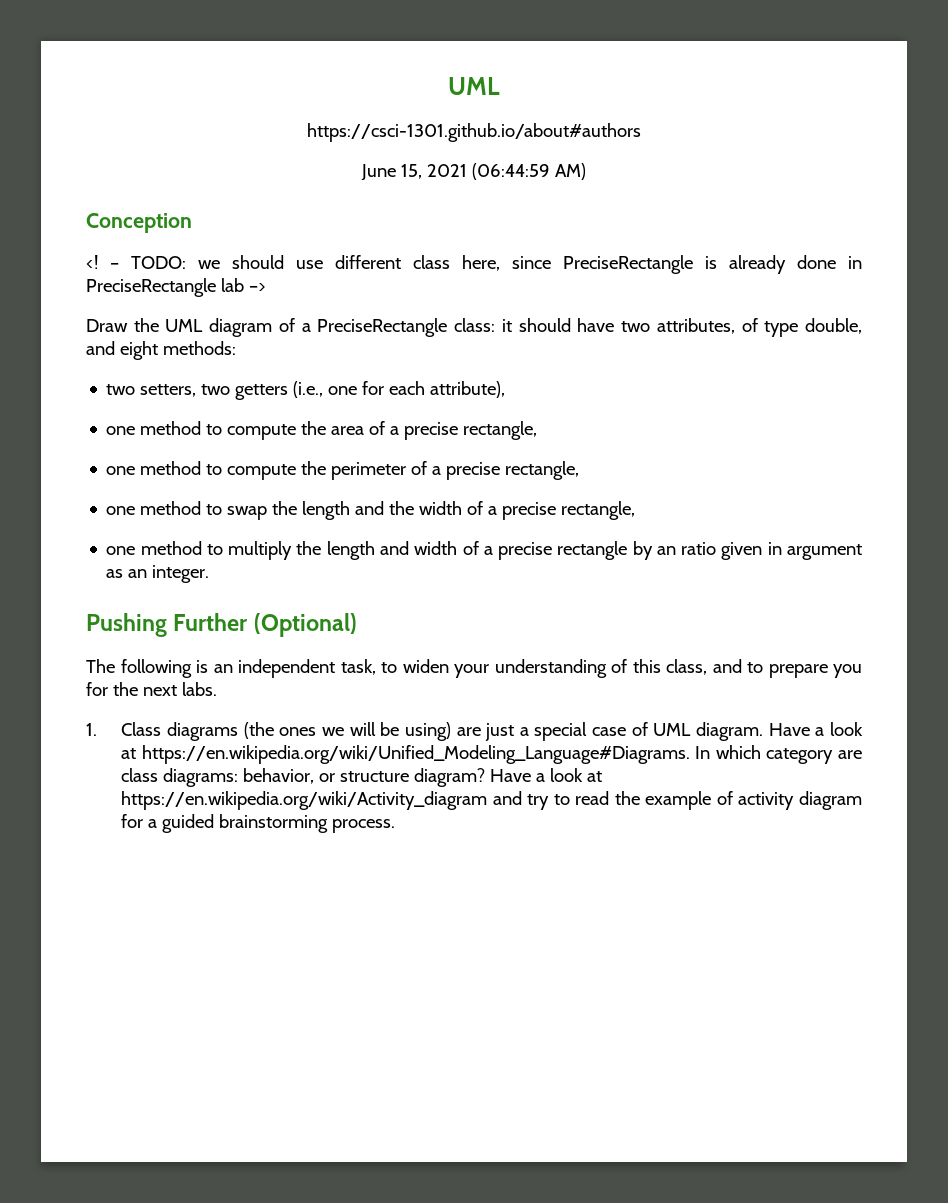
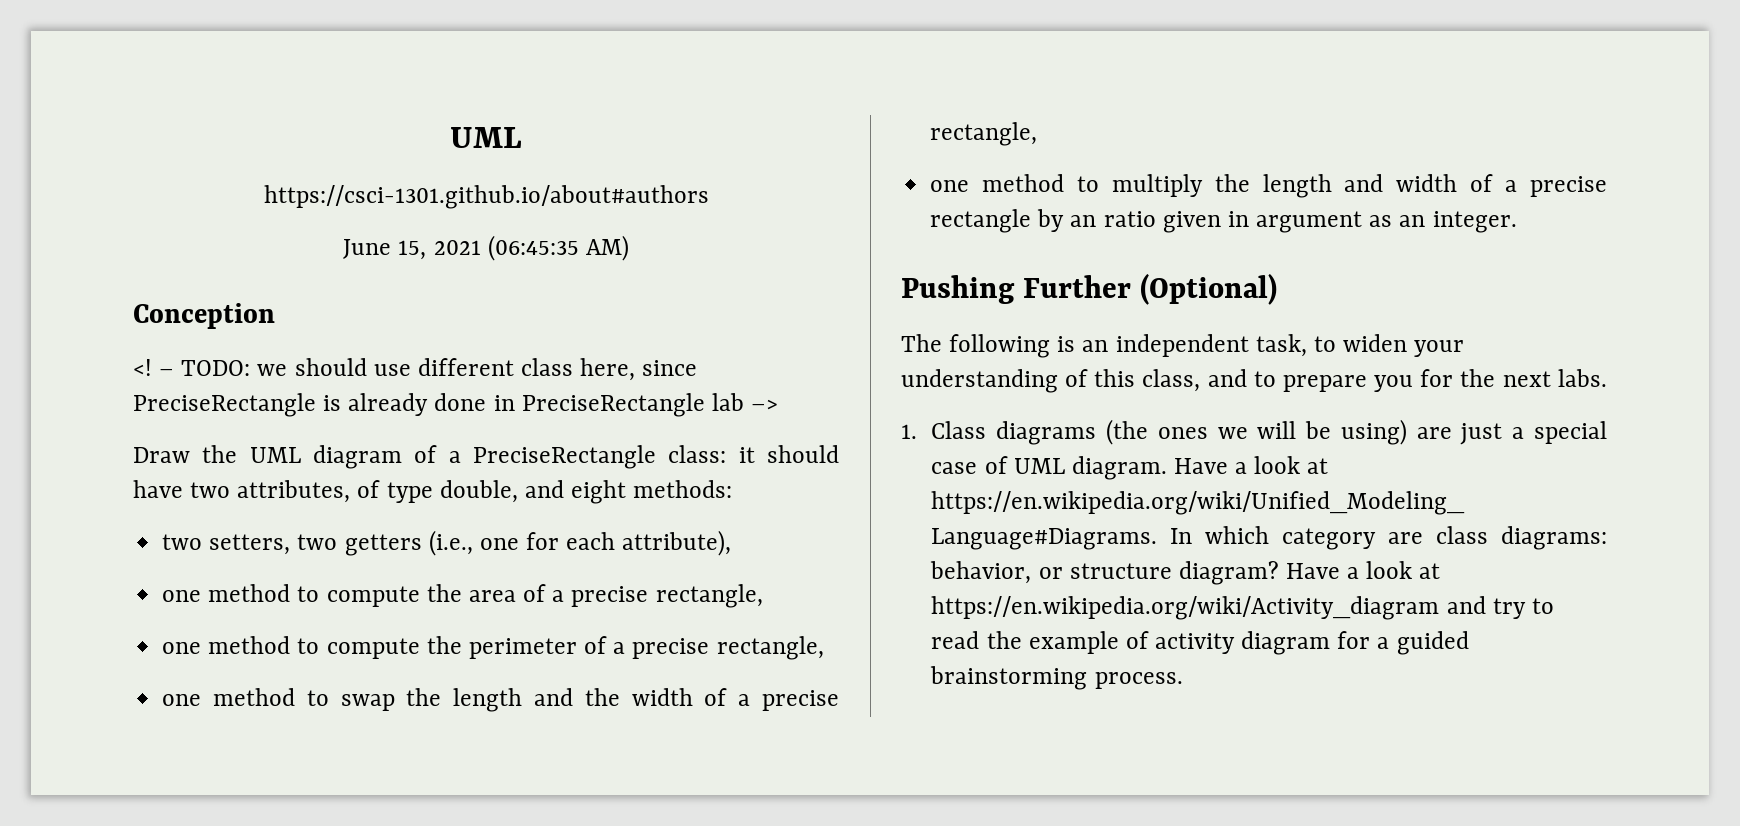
- June 15, 2021 (06:44:59 AM)
+ June 15, 2021 (06:45:35 AM)

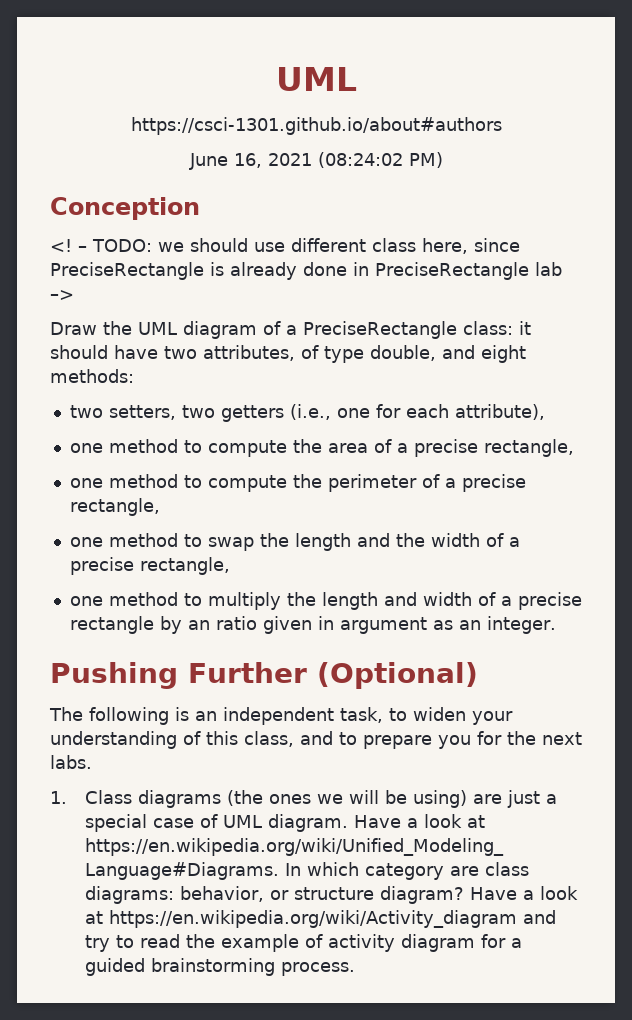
- June 15, 2021 (06:45:35 AM)
+ June 16, 2021 (08:24:02 PM)

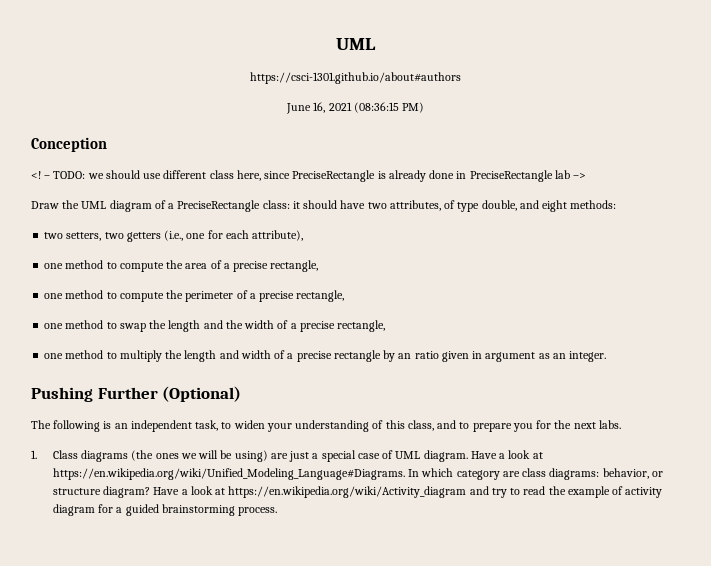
- June 16, 2021 (08:24:02 PM)
+ June 16, 2021 (08:36:15 PM)

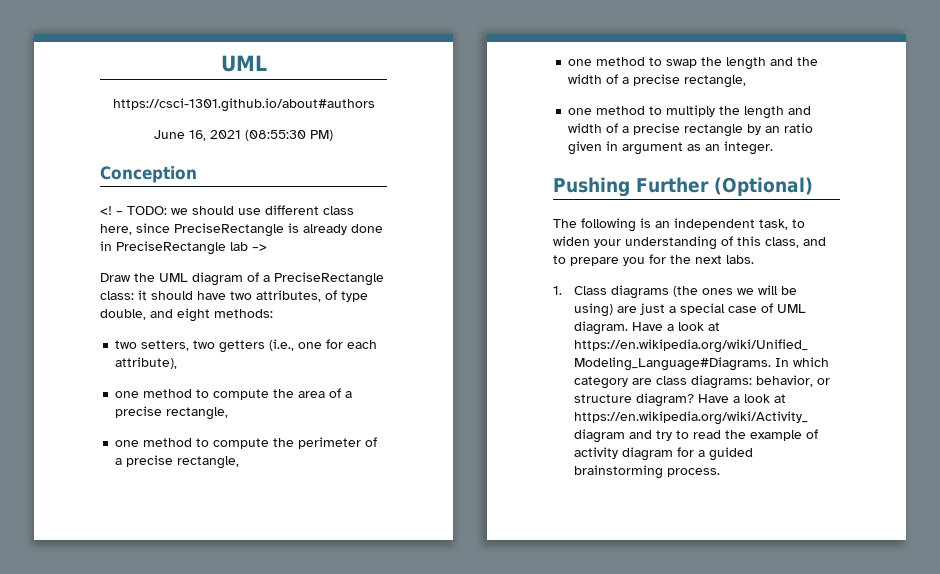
- June 16, 2021 (08:36:15 PM)
+ June 16, 2021 (08:55:30 PM)

